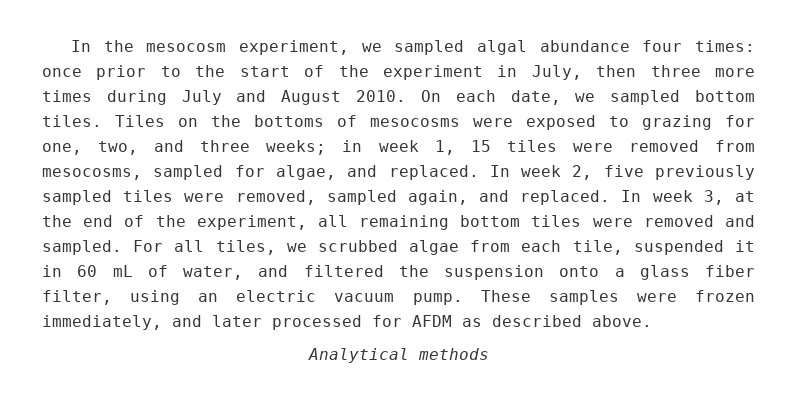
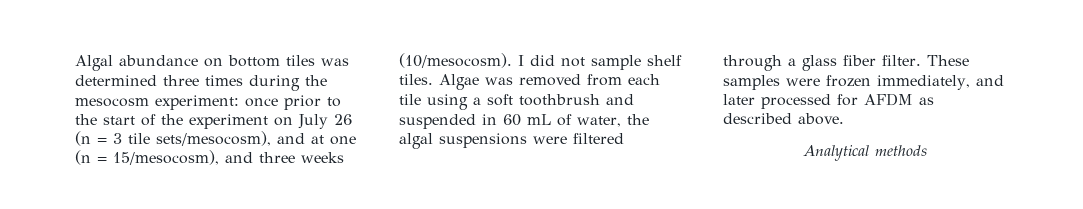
- In the mesocosm experiment, we sampled algal abundance four times: once prior to the start of the experiment in July, then three more times during July and August 2010. On each date, we sampled bottom tiles. Tiles on the bottoms of mesocosms were exposed to grazing for one, two, and three weeks; in week 1, 15 tiles were removed from mesocosms, sampled for algae, and replaced. In week 2, five previously sampled tiles were removed, sampled again, and replaced. In week 3, at the end of the experiment, all remaining bottom tiles were removed and sampled. For all tiles, we scrubbed algae from each tile, suspended it in 60 mL of water, and filtered the suspension onto a glass fiber filter, using an electric vacuum pump.
+ Algal abundance on bottom tiles was determined three times during the mesocosm experiment: once prior to the start of the experiment on July 26 (n = 3 tile sets/mesocosm), and at one (n = 15/mesocosm), and three weeks (10/mesocosm). I did not sample shelf tiles. Algae was removed from each tile using a soft toothbrush and suspended in 60 mL of water, the algal suspensions were filtered through a glass fiber filter.

